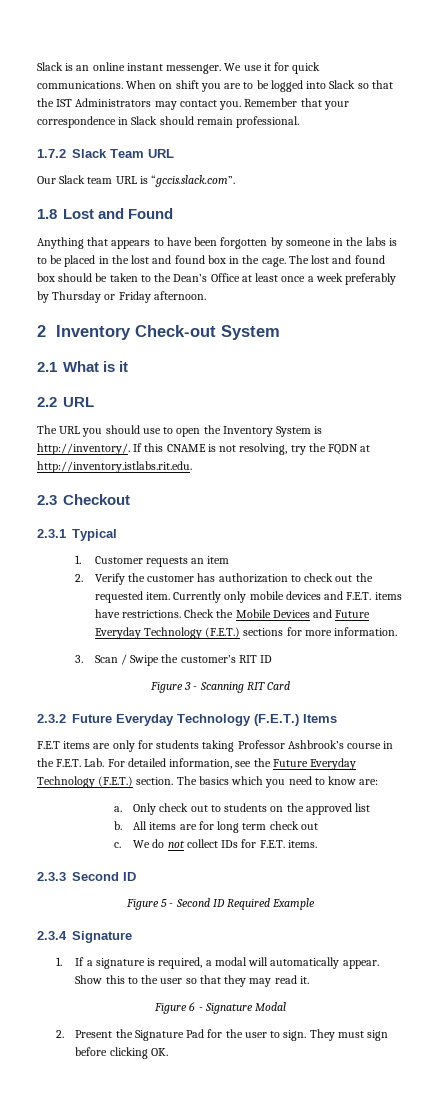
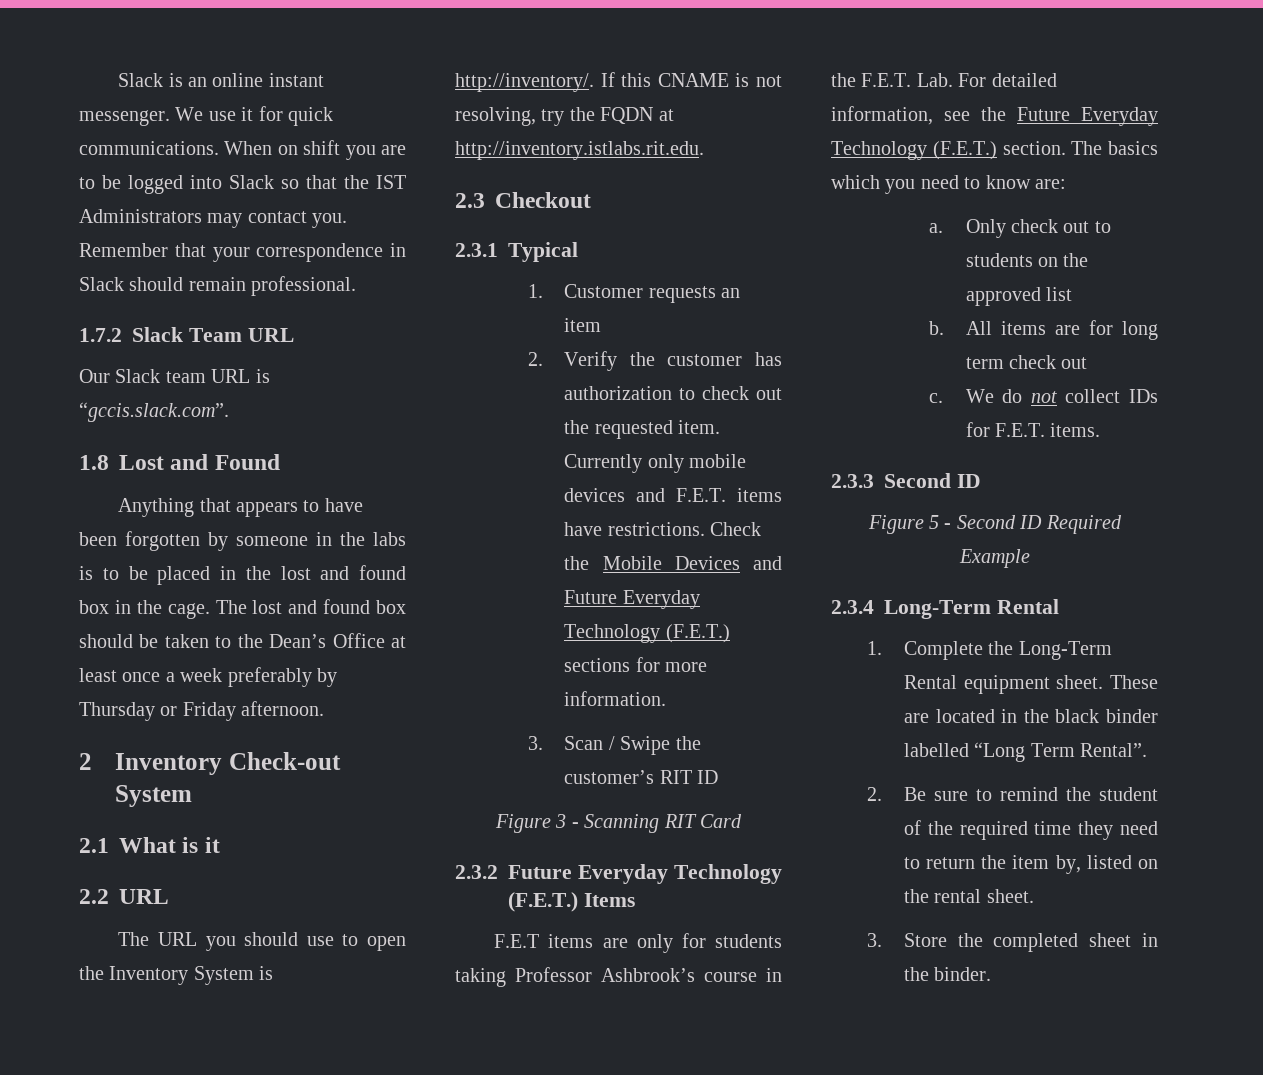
- 2.3.4 Signature
- 1. If a signature is required, a modal will automatically appear. Show this to the user so that they may read it.
- Figure 6 - Signature Modal
- 2. Present the Signature Pad for the user to sign. They must sign before clicking OK.
+ 2.3.4 Long-Term Rental
+ 1. Complete the Long-Term Rental equipment sheet. These are located in the black binder labelled “Long Term Rental”.
+ 2. Be sure to remind the student of the required time they need to return the item by, listed on the rental sheet.
+ 3. Store the completed sheet in the binder.

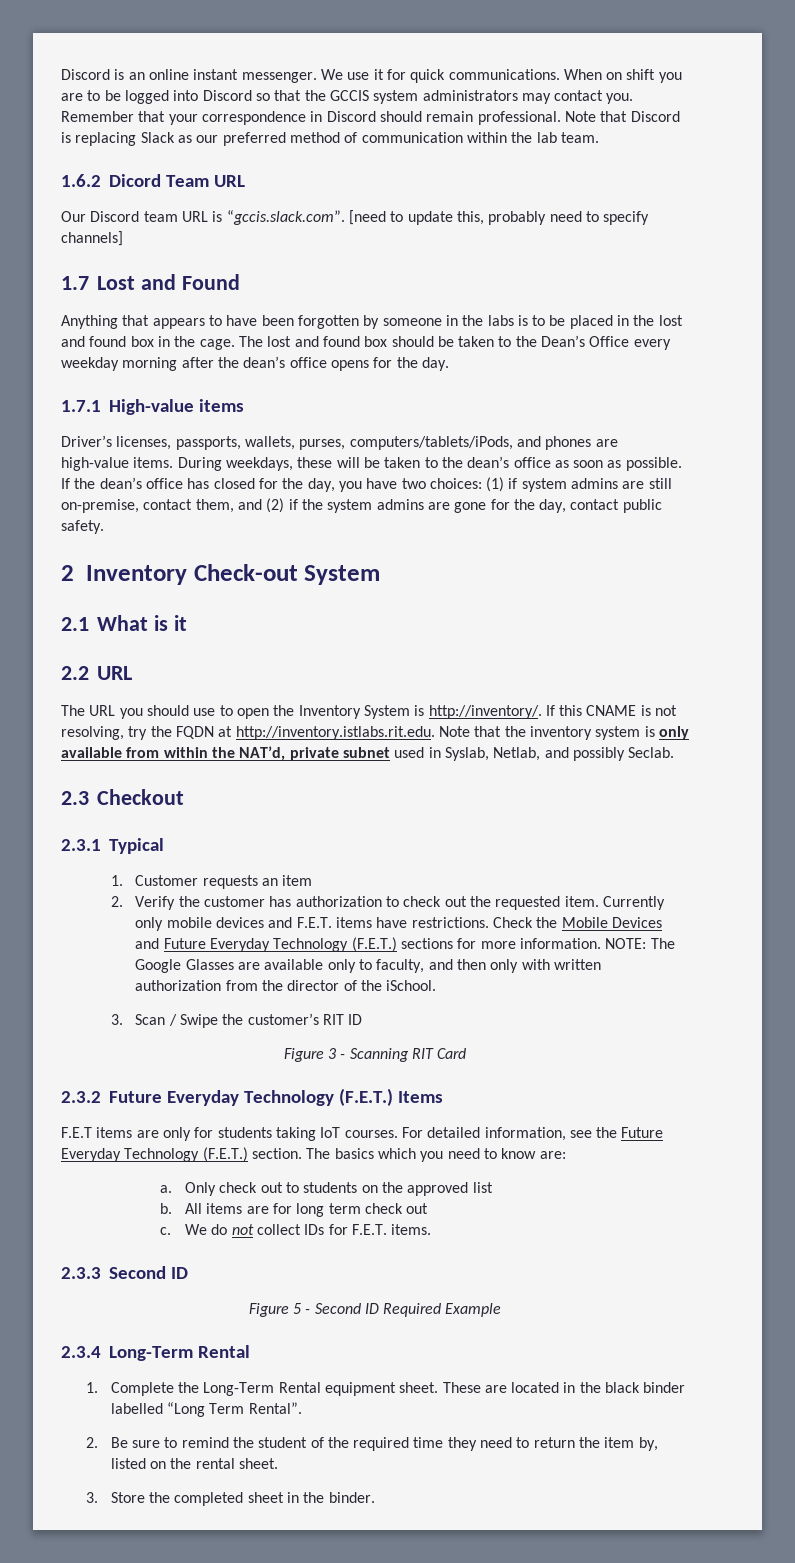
- Slack is an online instant messenger.
+ Discord is an online instant messenger.
- When on shift you are to be logged into Slack so that the IST Administrators may contact you.
+ When on shift you are to be logged into Discord so that the GCCIS system administrators may contact you.
- Remember that your correspondence in Slack should remain professional.
- 1.7.2 Slack Team URL
+ Remember that your correspondence in Discord should remain professional. Note that Discord is replacing Slack as our preferred method of communication within the lab team.
+ 1.6.2 Dicord Team URL
- Our Slack team URL is “gccis.slack.com”.
- 1.8 Lost and Found
+ Our Discord team URL is “gccis.slack.com”. [need to update this, probably need to specify channels]
+ 1.7 Lost and Found
- The lost and found box should be taken to the Dean’s Office at least once a week preferably by Thursday or Friday afternoon.
+ The lost and found box should be taken to the Dean’s Office every weekday morning after the dean’s office opens for the day.
+ 1.7.1 High-value items
+ Driver’s licenses, passports, wallets, purses, computers/tablets/iPods, and phones are high-value items. During weekdays, these will be taken to the dean’s office as soon as possible. If the dean’s office has closed for the day, you have two choices: (1) if system admins are still on-premise, contact them, and (2) if the system admins are gone for the day, contact public safety.
- If this CNAME is not resolving, try the FQDN at http://inventory.istlabs.rit.edu.
+ If this CNAME is not resolving, try the FQDN at http://inventory.istlabs.rit.edu. Note that the inventory system is only available from within the NAT’d, private subnet used in Syslab, Netlab, and possibly Seclab.
+ NOTE: The Google Glasses are available only to faculty, and then only with written authorization from the director of the iSchool.
- F.E.T items are only for students taking Professor Ashbrook’s course in the F.E.T. Lab. For detailed information, see the Future Everyday Technology (F.E.T.) section.
+ F.E.T items are only for students taking IoT courses. For detailed information, see the Future Everyday Technology (F.E.T.) section.

